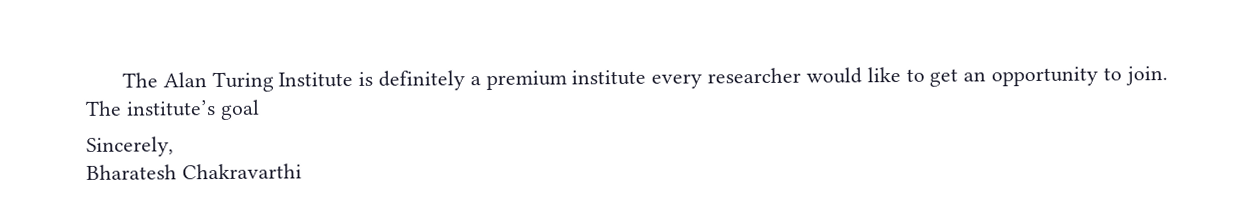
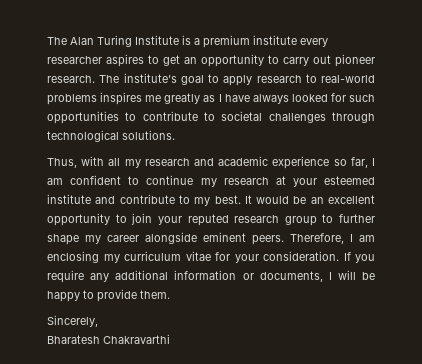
- The Alan Turing Institute is definitely a premium institute every researcher would like to get an opportunity to join.
+ The Alan Turing Institute is a premium institute every researcher aspires to get an opportunity to carry out pioneer research.
- The institute’s goal
+ The institute’s goal to apply research to real-world problems inspires me greatly as I have always looked for such opportunities to contribute to societal challenges through technological solutions.
+ Thus, with all my research and academic experience so far, I am confident to continue my research at your esteemed institute and contribute to my best. It would be an excellent opportunity to join your reputed research group to further shape my career alongside eminent peers. Therefore, I am enclosing my curriculum vitae for your consideration. If you require any additional information or documents, I will be happy to provide them.

